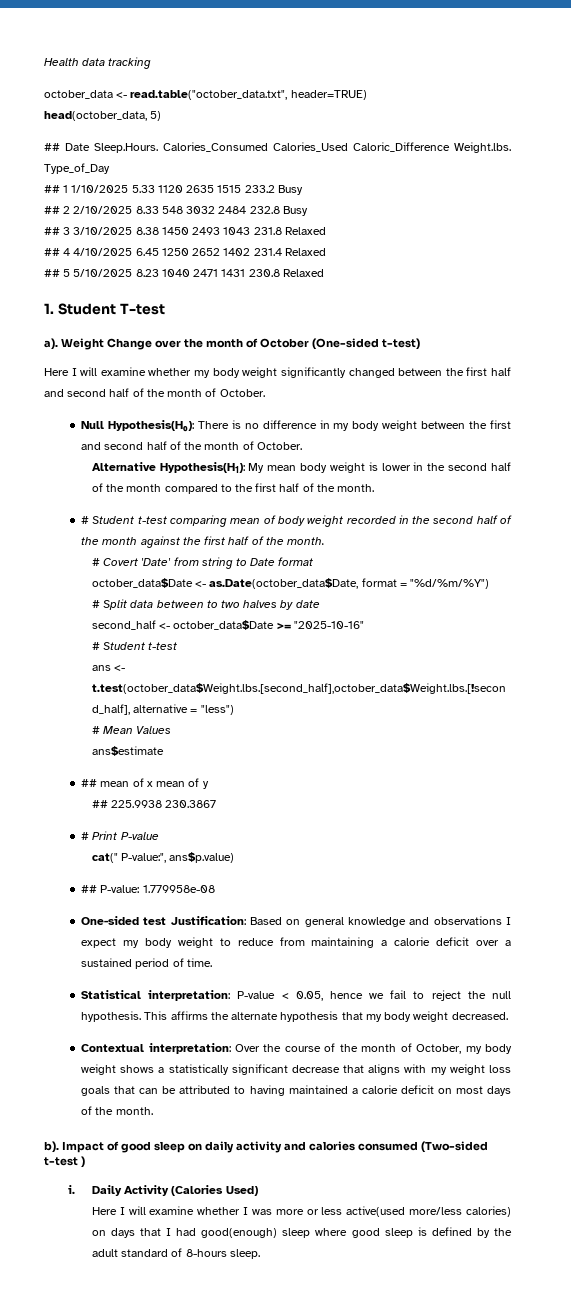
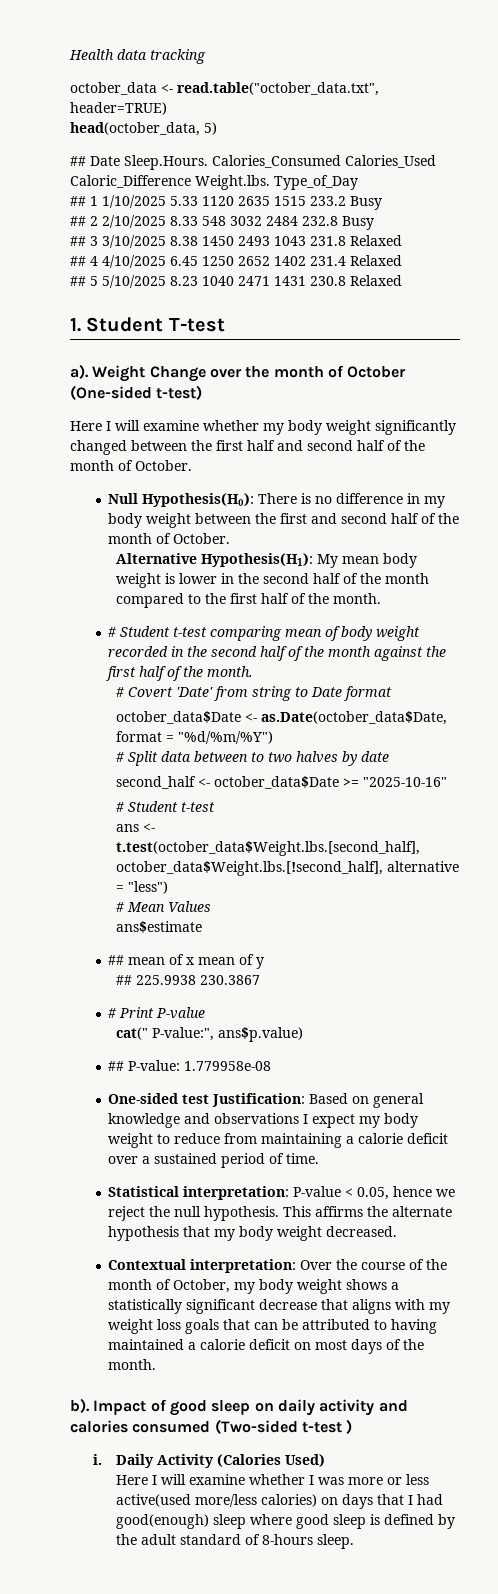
- Statistical interpretation: P-value < 0.05, hence we fail to reject the null hypothesis.
+ Statistical interpretation: P-value < 0.05, hence we reject the null hypothesis.

